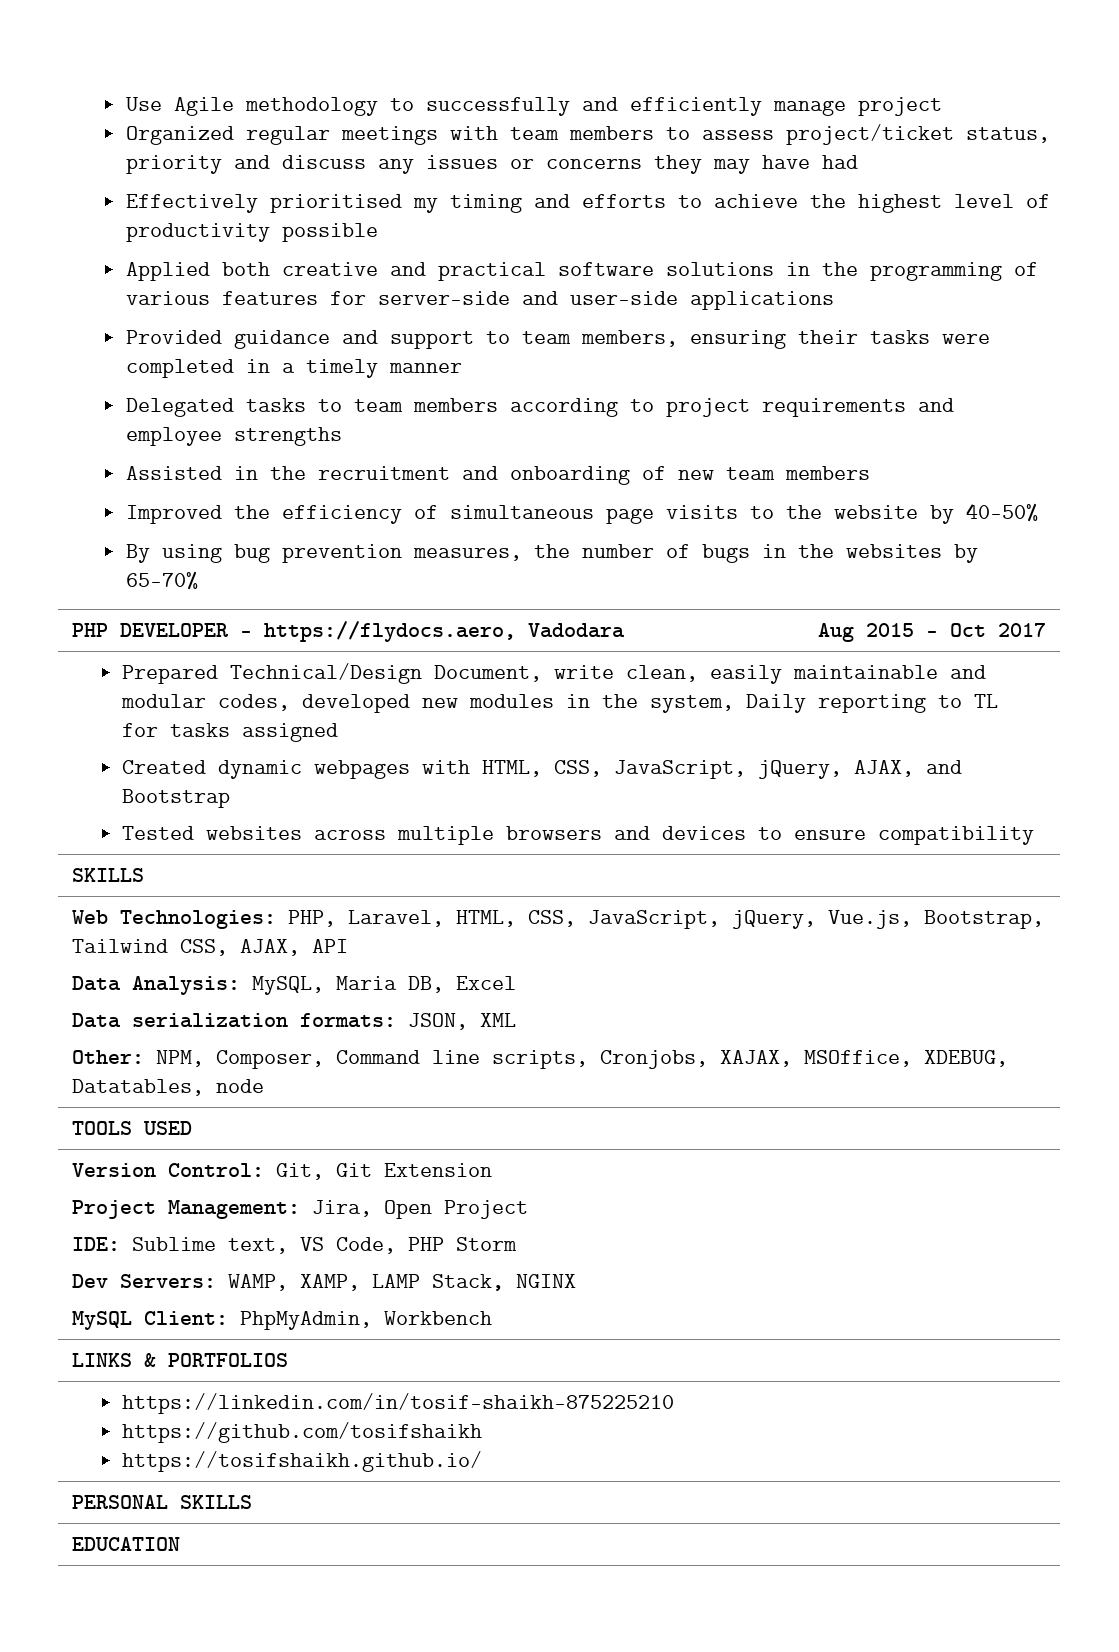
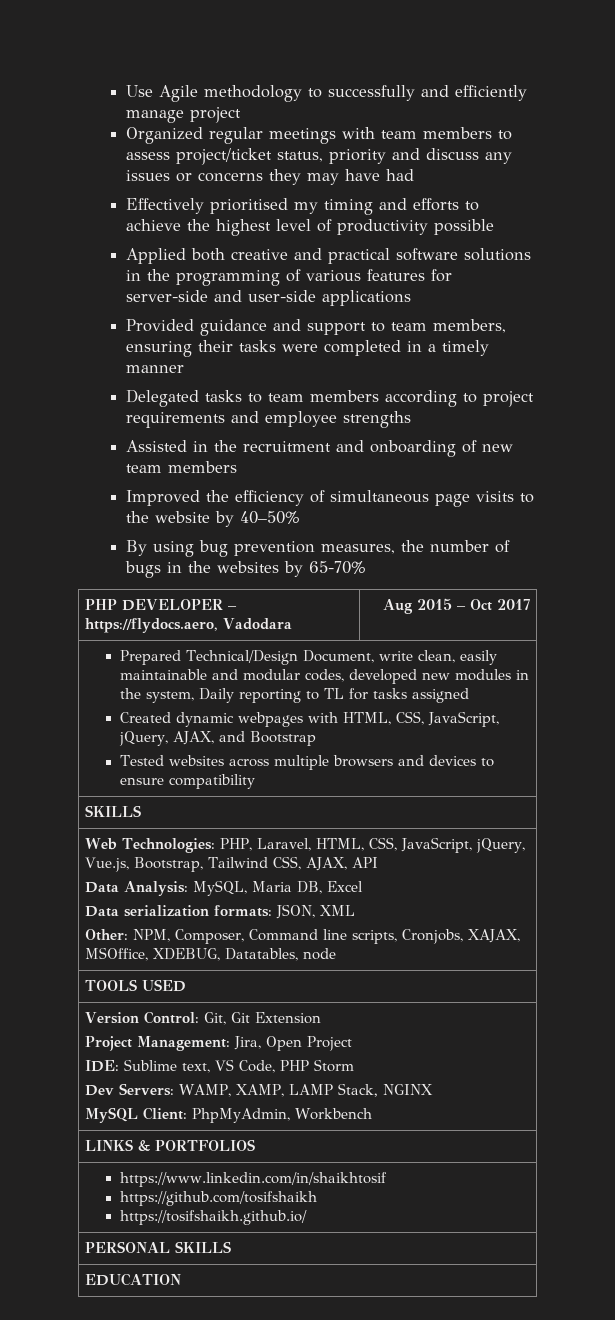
- https://linkedin.com/in/tosif-shaikh-875225210
+ https://www.linkedin.com/in/shaikhtosif

